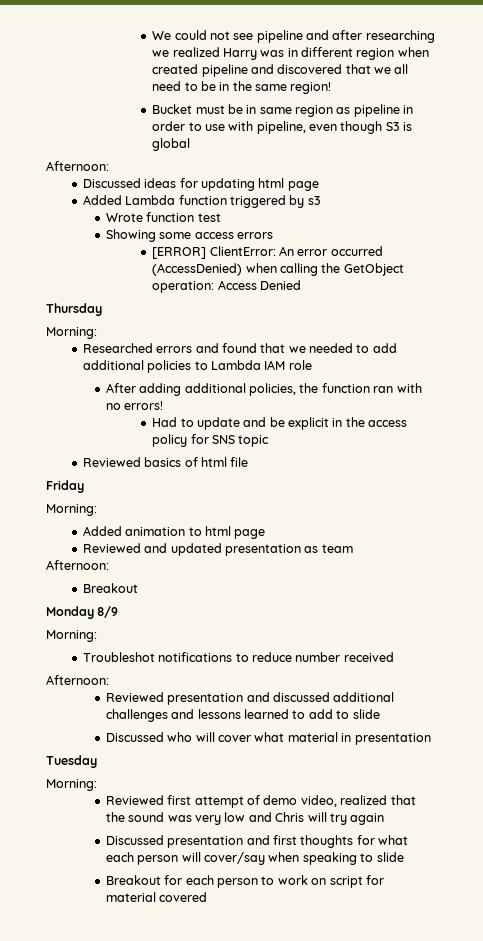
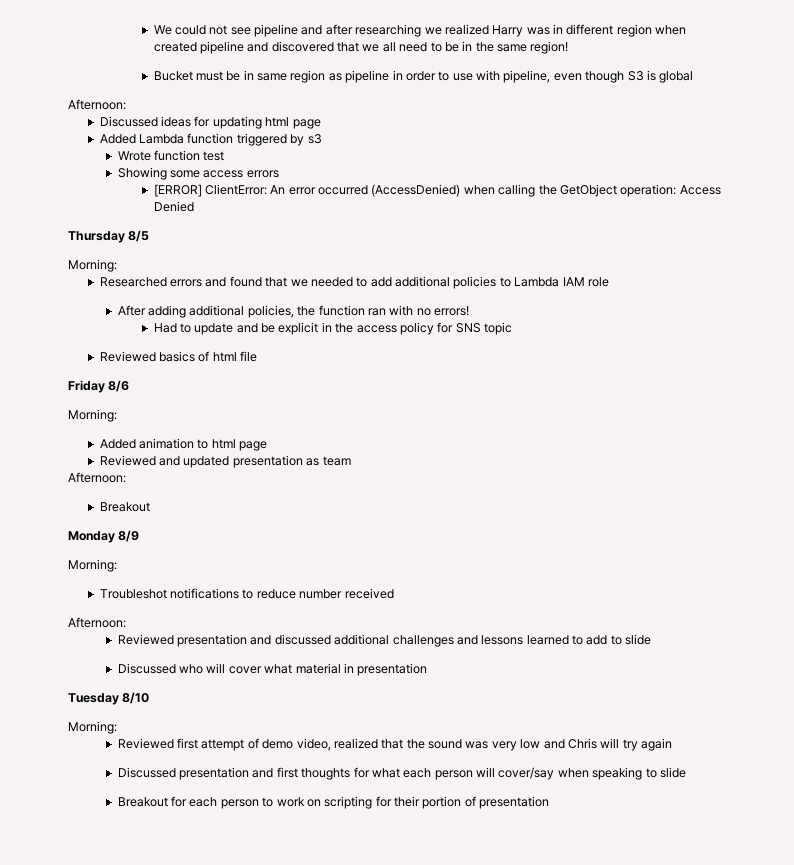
- Thursday
+ Thursday 8/5
- Friday
+ Friday 8/6
- Tuesday
+ Tuesday 8/10
- Breakout for each person to work on script for material covered
+ Breakout for each person to work on scripting for their portion of presentation

